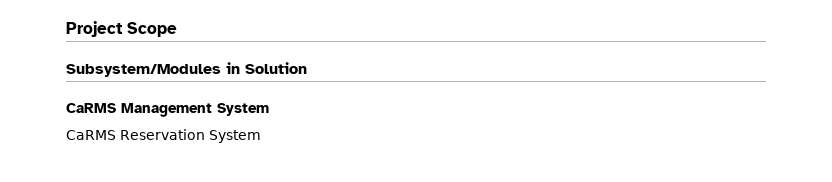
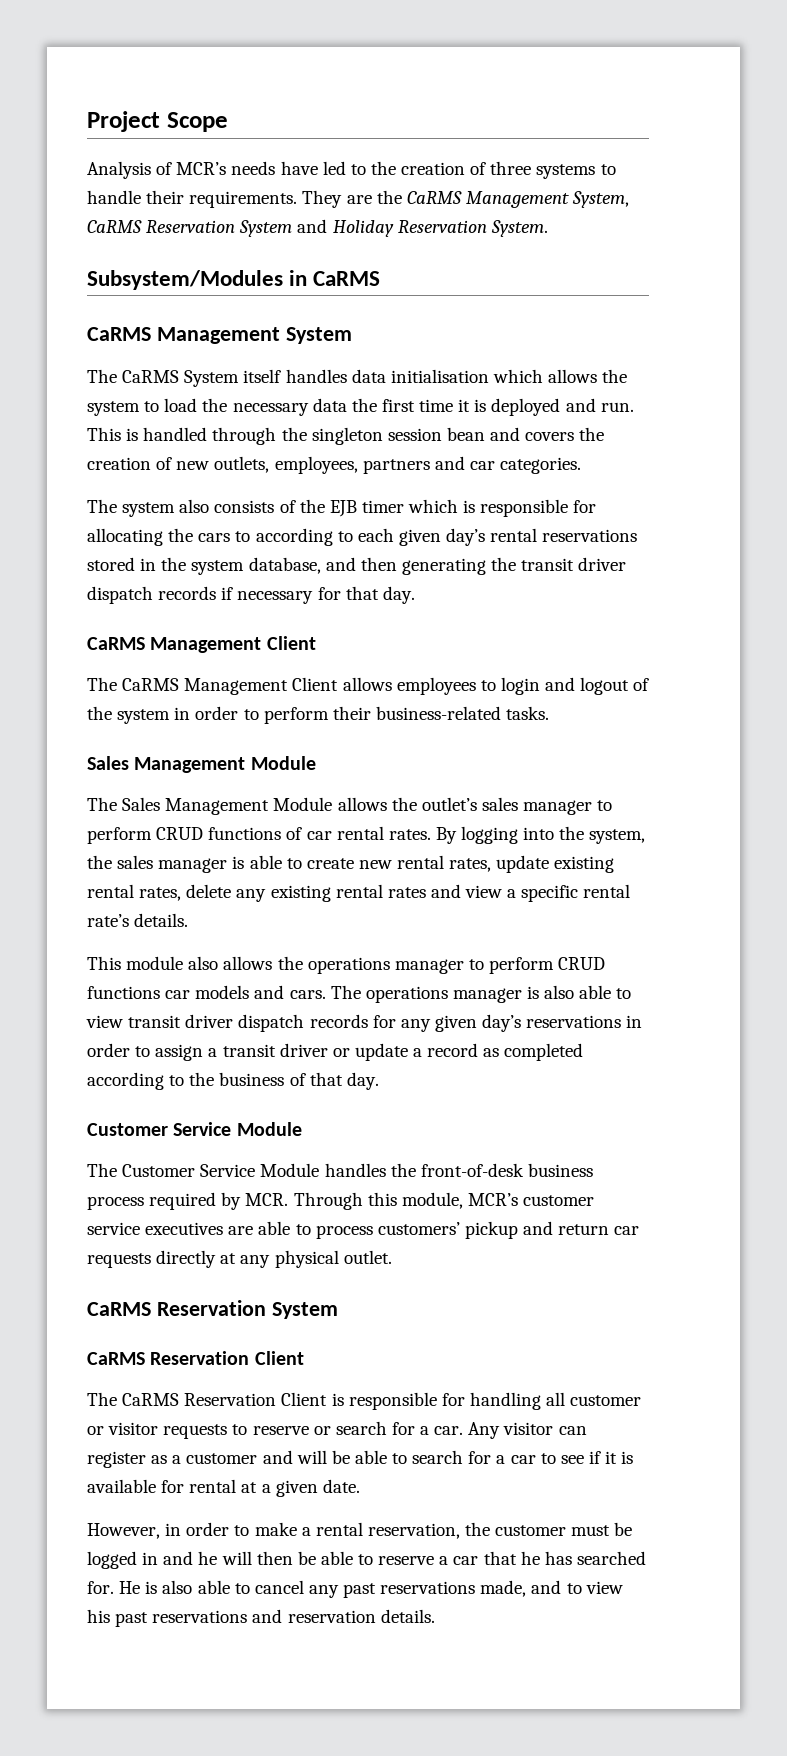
+ Analysis of MCR’s needs have led to the creation of three systems to handle their requirements. They are the CaRMS Management System, CaRMS Reservation System and Holiday Reservation System.
- Subsystem/Modules in Solution
+ Subsystem/Modules in CaRMS
+ The CaRMS System itself handles data initialisation which allows the system to load the necessary data the first time it is deployed and run. This is handled through the singleton session bean and covers the creation of new outlets, employees, partners and car categories.
+ The system also consists of the EJB timer which is responsible for allocating the cars to according to each given day’s rental reservations stored in the system database, and then generating the transit driver dispatch records if necessary for that day.
+ CaRMS Management Client
+ The CaRMS Management Client allows employees to login and logout of the system in order to perform their business-related tasks.
+ Sales Management Module
+ The Sales Management Module allows the outlet’s sales manager to perform CRUD functions of car rental rates. By logging into the system, the sales manager is able to create new rental rates, update existing rental rates, delete any existing rental rates and view a specific rental rate’s details.
+ This module also allows the operations manager to perform CRUD functions car models and cars. The operations manager is also able to view transit driver dispatch records for any given day’s reservations in order to assign a transit driver or update a record as completed according to the business of that day.
+ Customer Service Module
+ The Customer Service Module handles the front-of-desk business process required by MCR. Through this module, MCR’s customer service executives are able to process customers’ pickup and return car requests directly at any physical outlet.
  CaRMS Reservation System
+ CaRMS Reservation Client
+ The CaRMS Reservation Client is responsible for handling all customer or visitor requests to reserve or search for a car. Any visitor can register as a customer and will be able to search for a car to see if it is available for rental at a given date.
+ However, in order to make a rental reservation, the customer must be logged in and he will then be able to reserve a car that he has searched for. He is also able to cancel any past reservations made, and to view his past reservations and reservation details.

